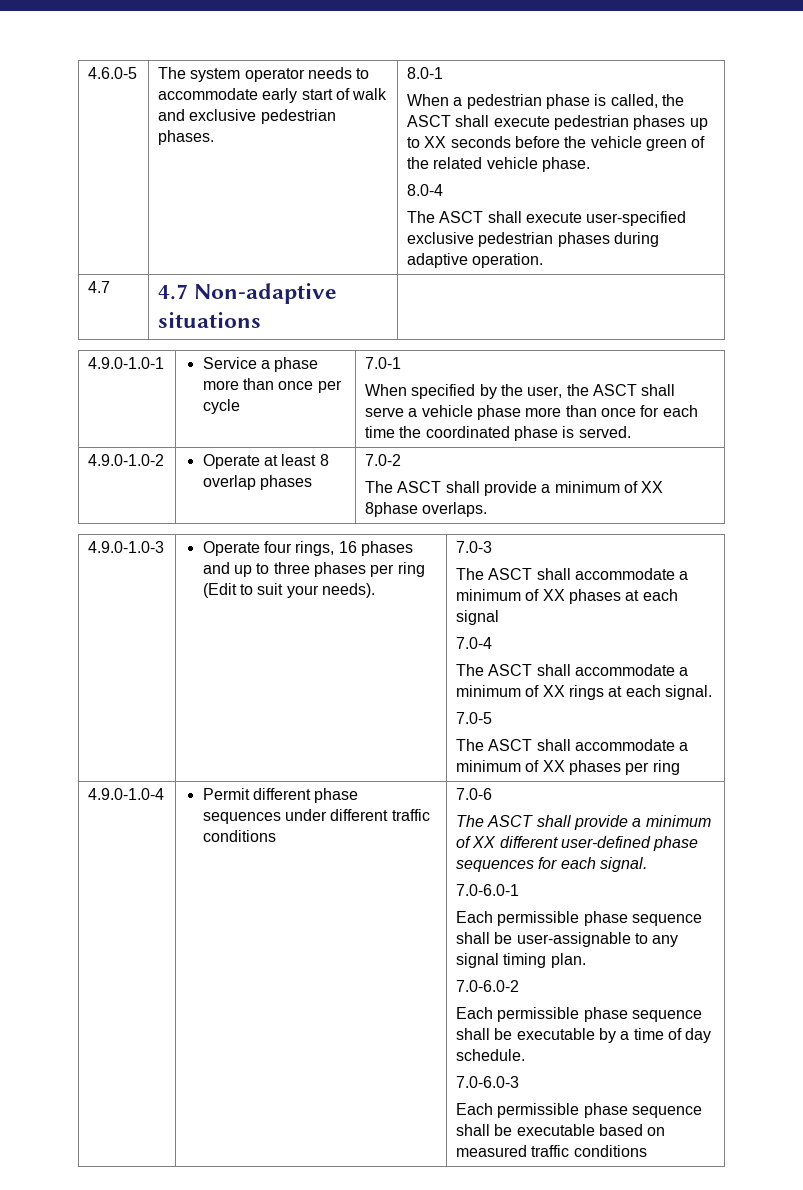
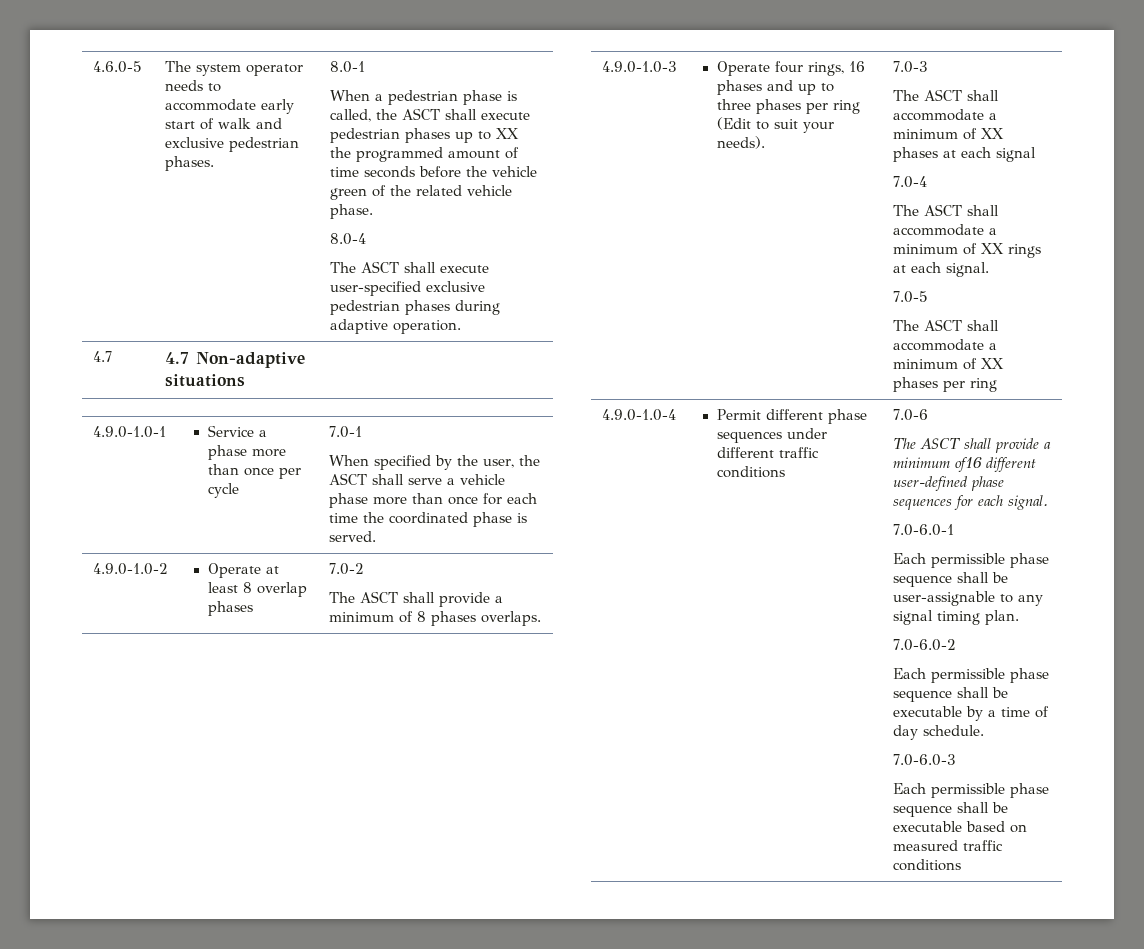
- When a pedestrian phase is called, the ASCT shall execute pedestrian phases up to XX seconds before the vehicle green of the related vehicle phase.
+ When a pedestrian phase is called, the ASCT shall execute pedestrian phases up to XX the programmed amount of time seconds before the vehicle green of the related vehicle phase.
  4.9.0-1.0-2 | Operate at least 8 overlap phases | 7.0-2
- The ASCT shall provide a minimum of XX 8phase overlaps.
+ The ASCT shall provide a minimum of 8 phases overlaps.
- The ASCT shall provide a minimum of XX different user-defined phase sequences for each signal.
+ The ASCT shall provide a minimum of16 different user-defined phase sequences for each signal.

